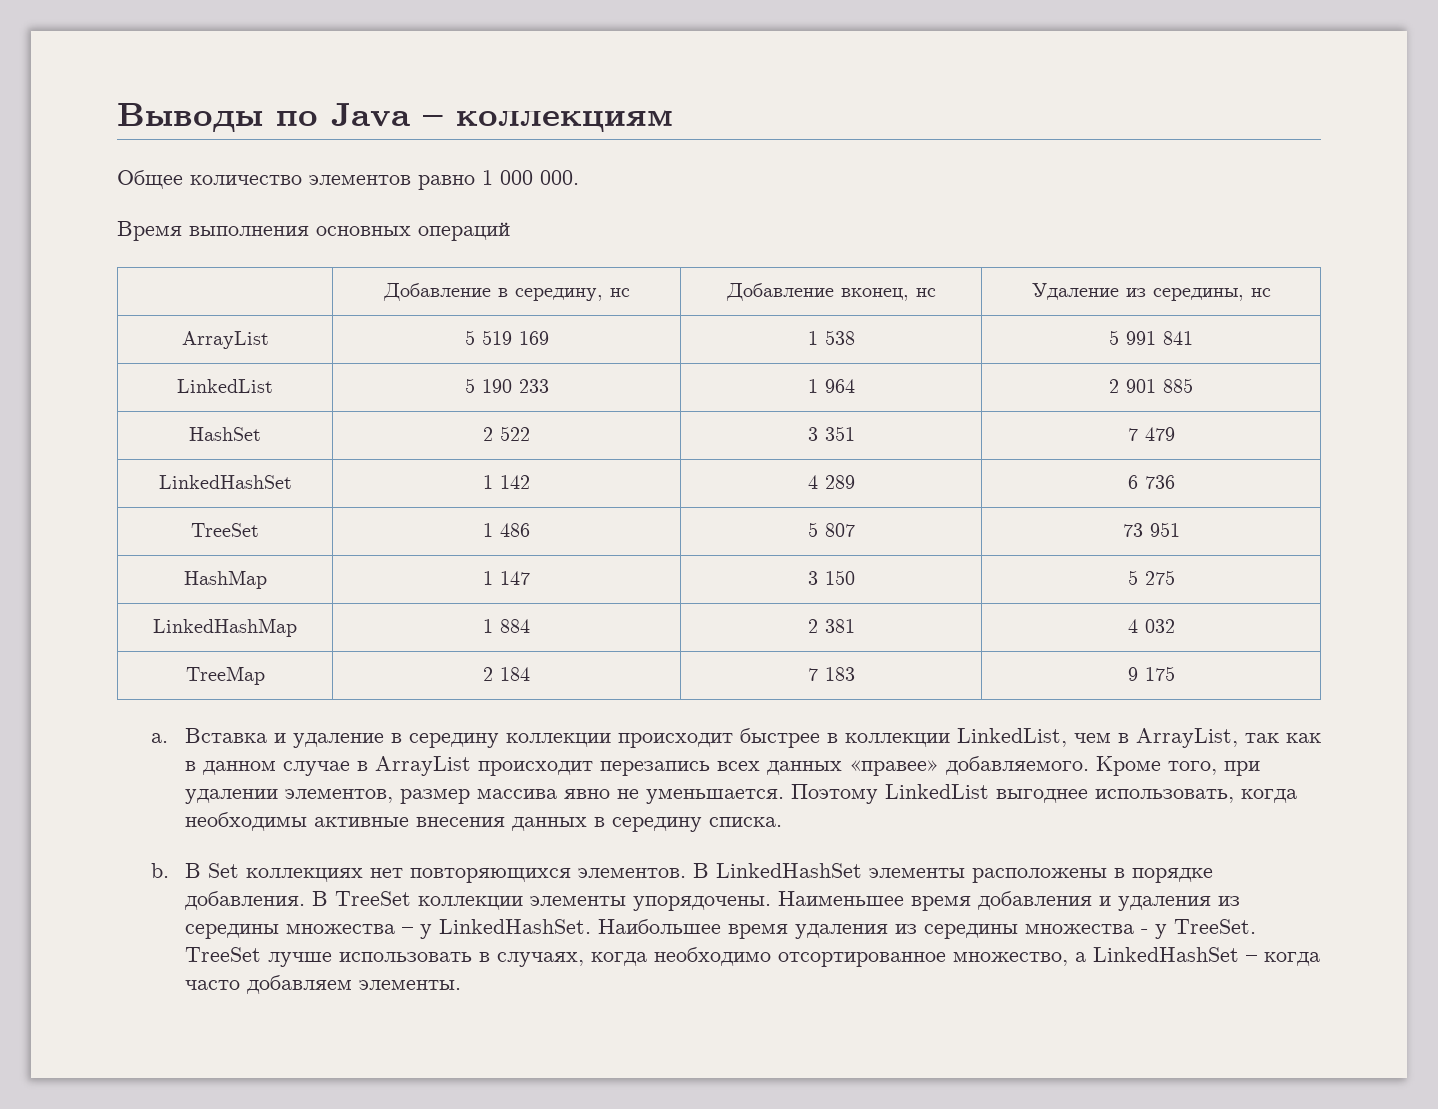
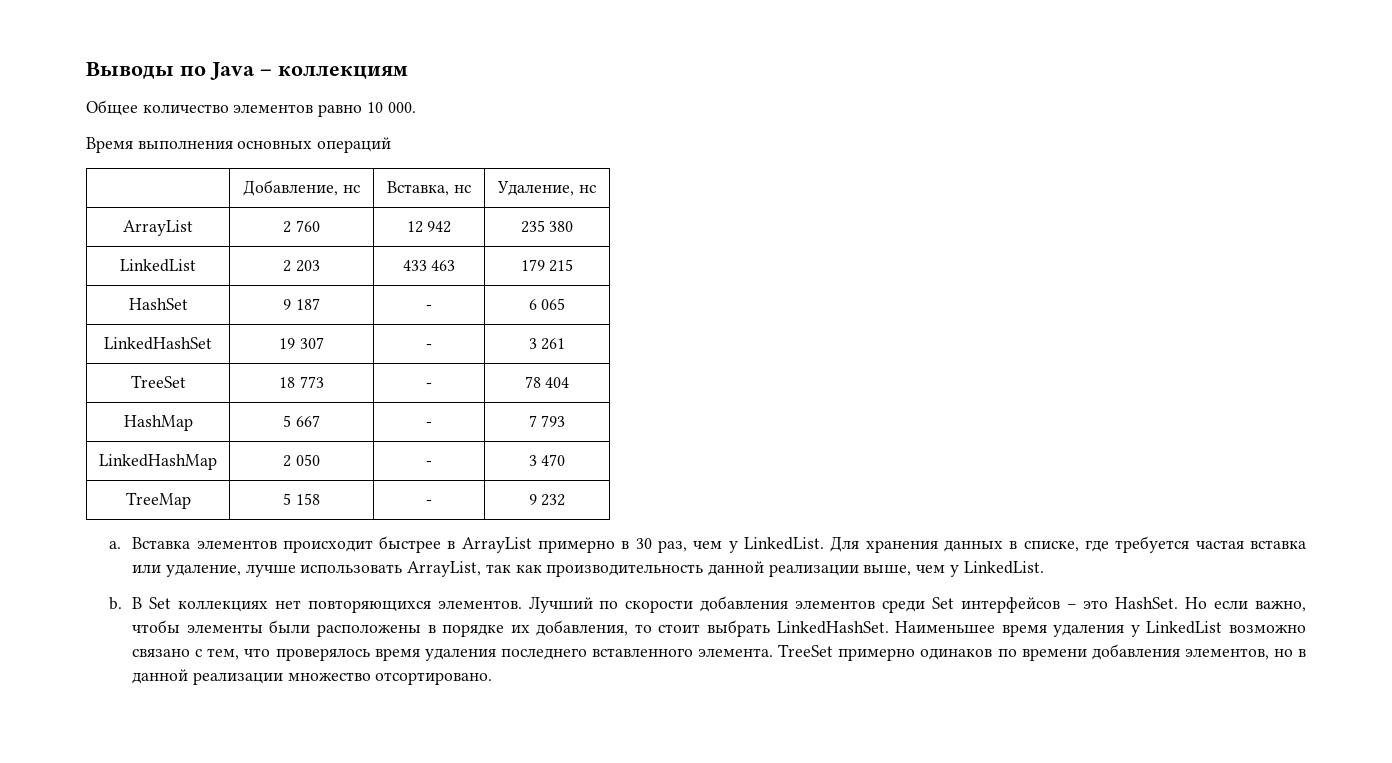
- Общее количество элементов равно 1 000 000.
+ Общее количество элементов равно 10 000.
- | Добавление в середину, нс | Добавление вконец, нс | Удаление из середины, нс
+ | Добавление, нс | Вставка, нс | Удаление, нс
- ArrayList | 5 519 169 | 1 538 | 5 991 841
- LinkedList | 5 190 233 | 1 964 | 2 901 885
- HashSet | 2 522 | 3 351 | 7 479
- LinkedHashSet | 1 142 | 4 289 | 6 736
- TreeSet | 1 486 | 5 807 | 73 951
- HashMap | 1 147 | 3 150 | 5 275
- LinkedHashMap | 1 884 | 2 381 | 4 032
- TreeMap | 2 184 | 7 183 | 9 175
+ ArrayList | 2 760 | 12 942 | 235 380
+ LinkedList | 2 203 | 433 463 | 179 215
+ HashSet | 9 187 | - | 6 065
+ LinkedHashSet | 19 307 | - | 3 261
+ TreeSet | 18 773 | - | 78 404
+ HashMap | 5 667 | - | 7 793
+ LinkedHashMap | 2 050 | - | 3 470
+ TreeMap | 5 158 | - | 9 232
- Вставка и удаление в середину коллекции происходит быстрее в коллекции LinkedList, чем в ArrayList, так как в данном случае в ArrayList происходит перезапись всех данных «правее» добавляемого. Кроме того, при удалении элементов, размер массива явно не уменьшается. Поэтому LinkedList выгоднее использовать, когда необходимы активные внесения данных в середину списка.
+ Вставка элементов происходит быстрее в ArrayList примерно в 30 раз, чем у LinkedList. Для хранения данных в списке, где требуется частая вставка или удаление, лучше использовать ArrayList, так как производительность данной реализации выше, чем у LinkedList.
- В LinkedHashSet элементы расположены в порядке добавления. В TreeSet коллекции элементы упорядочены. Наименьшее время добавления и удаления из середины множества – у LinkedHashSet. Наибольшее время удаления из середины множества - у TreeSet. TreeSet лучше использовать в случаях, когда необходимо отсортированное множество, а LinkedHashSet – когда часто добавляем элементы.
+ Лучший по скорости добавления элементов среди Set интерфейсов – это HashSet. Но если важно, чтобы элементы были расположены в порядке их добавления, то стоит выбрать LinkedHashSet. Наименьшее время удаления у LinkedList возможно связано с тем, что проверялось время удаления последнего вставленного элемента. TreeSet примерно одинаков по времени добавления элементов, но в данной реализации множество отсортировано.

